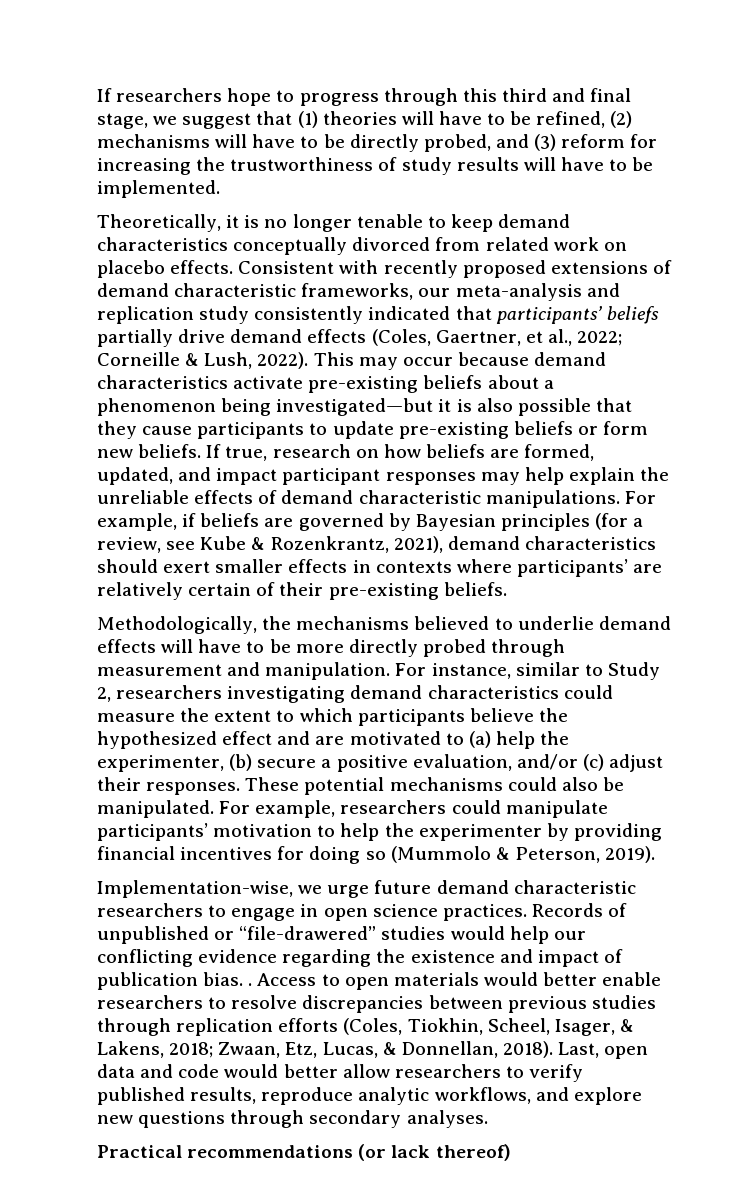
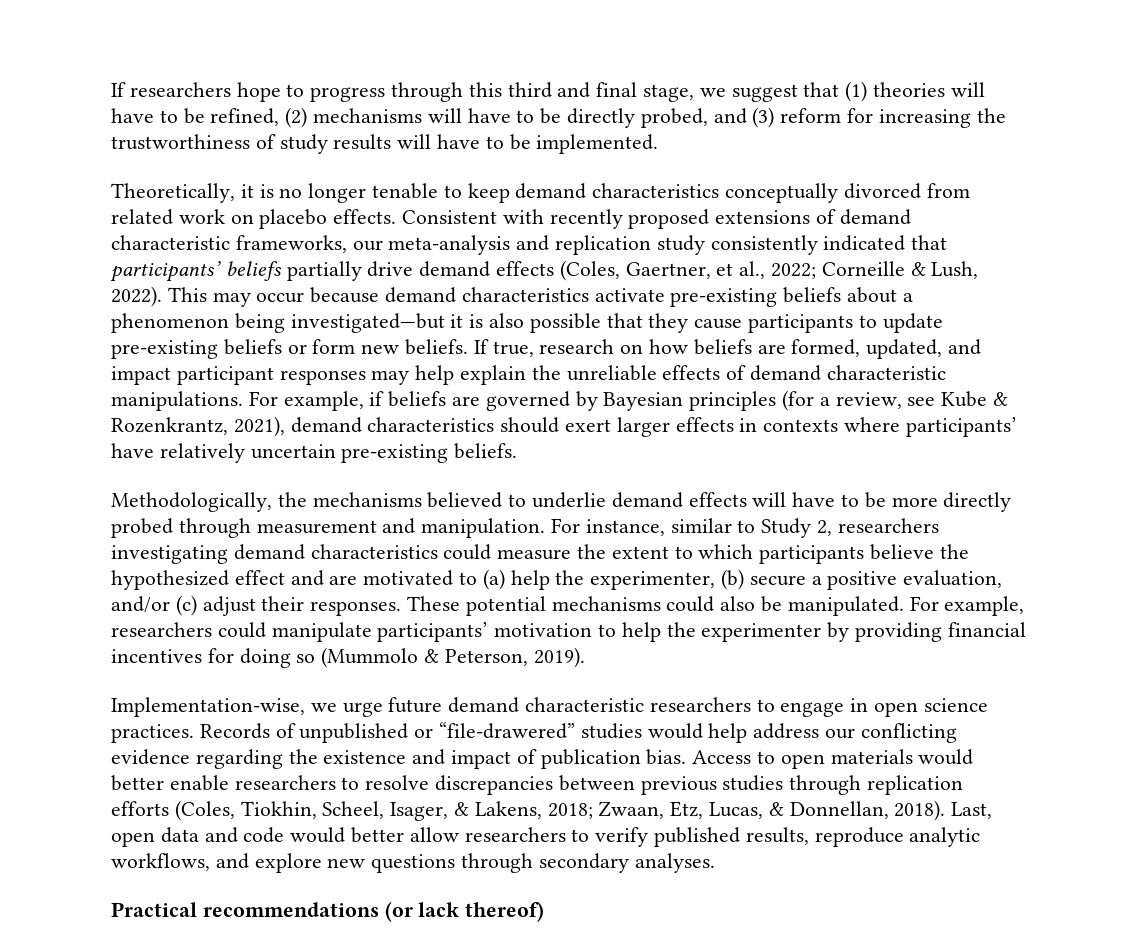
- For example, if beliefs are governed by Bayesian principles (for a review, see Kube & Rozenkrantz, 2021), demand characteristics should exert smaller effects in contexts where participants’ are relatively certain of their pre-existing beliefs.
+ For example, if beliefs are governed by Bayesian principles (for a review, see Kube & Rozenkrantz, 2021), demand characteristics should exert larger effects in contexts where participants’ have relatively uncertain pre-existing beliefs.
- Records of unpublished or “file-drawered” studies would help our conflicting evidence regarding the existence and impact of publication bias. .
+ Records of unpublished or “file-drawered” studies would help address our conflicting evidence regarding the existence and impact of publication bias.

